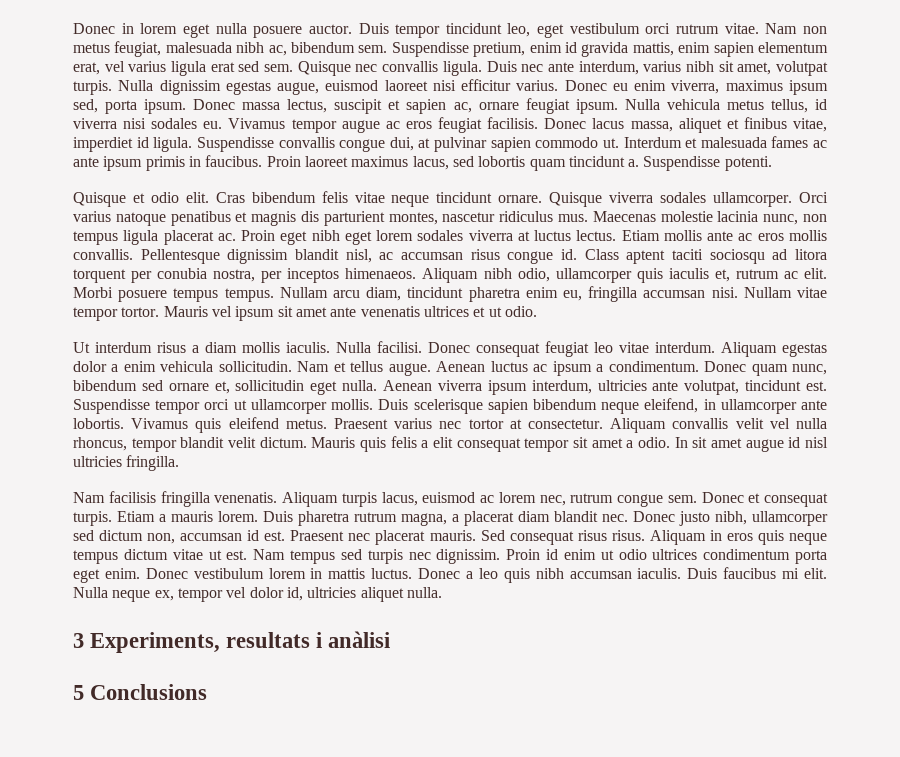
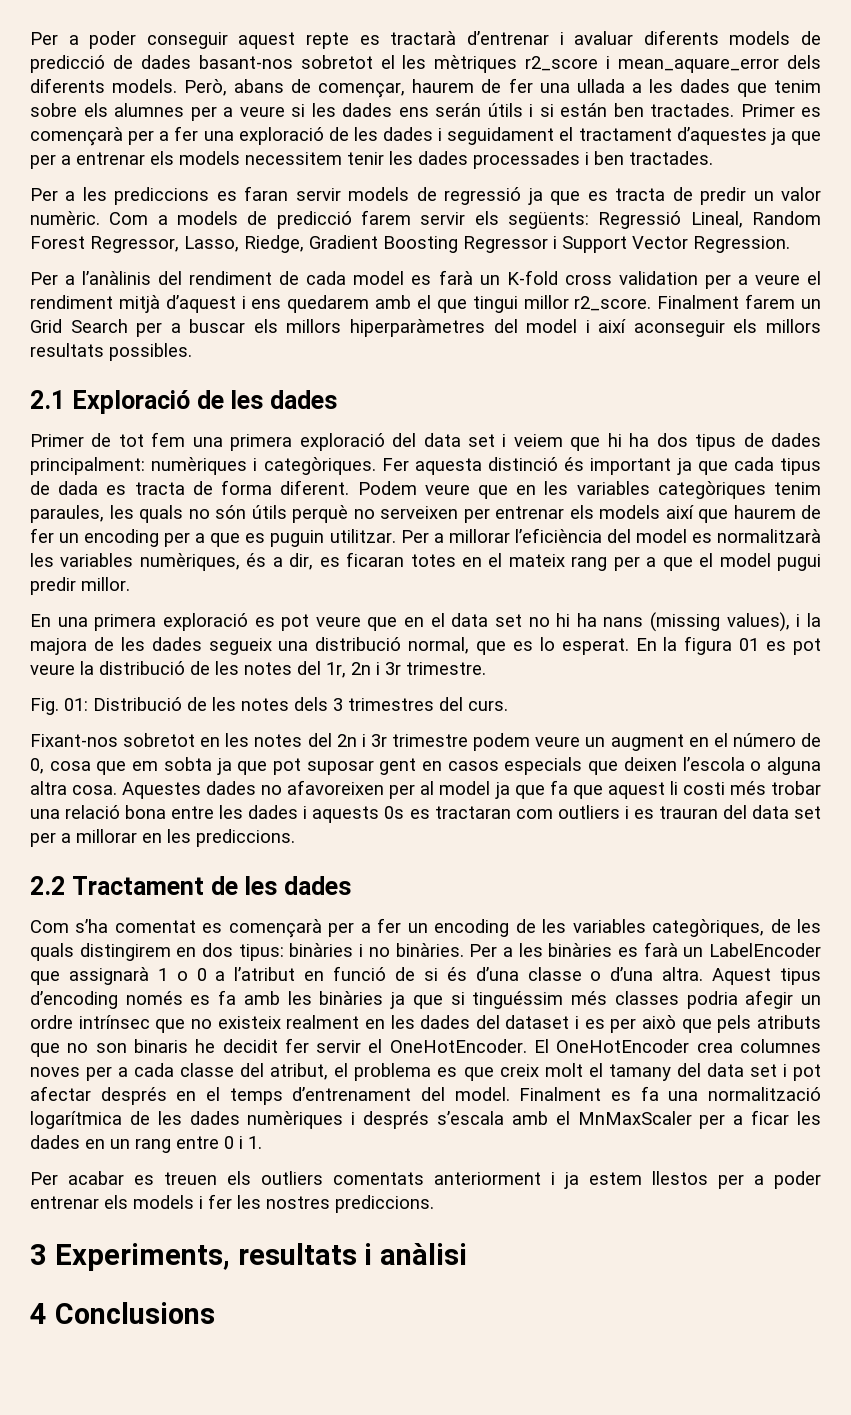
- Donec in lorem eget nulla posuere auctor. Duis tempor tincidunt leo, eget vestibulum orci rutrum vitae. Nam non metus feugiat, malesuada nibh ac, bibendum sem. Suspendisse pretium, enim id gravida mattis, enim sapien elementum erat, vel varius ligula erat sed sem. Quisque nec convallis ligula. Duis nec ante interdum, varius nibh sit amet, volutpat turpis. Nulla dignissim egestas augue, euismod laoreet nisi efficitur varius. Donec eu enim viverra, maximus ipsum sed, porta ipsum. Donec massa lectus, suscipit et sapien ac, ornare feugiat ipsum. Nulla vehicula metus tellus, id viverra nisi sodales eu. Vivamus tempor augue ac eros feugiat facilisis. Donec lacus massa, aliquet et finibus vitae, imperdiet id ligula. Suspendisse convallis congue dui, at pulvinar sapien commodo ut. Interdum et malesuada fames ac ante ipsum primis in faucibus. Proin laoreet maximus lacus, sed lobortis quam tincidunt a. Suspendisse potenti.
- Quisque et odio elit. Cras bibendum felis vitae neque tincidunt ornare. Quisque viverra sodales ullamcorper. Orci varius natoque penatibus et magnis dis parturient montes, nascetur ridiculus mus. Maecenas molestie lacinia nunc, non tempus ligula placerat ac. Proin eget nibh eget lorem sodales viverra at luctus lectus. Etiam mollis ante ac eros mollis convallis. Pellentesque dignissim blandit nisl, ac accumsan risus congue id. Class aptent taciti sociosqu ad litora torquent per conubia nostra, per inceptos himenaeos. Aliquam nibh odio, ullamcorper quis iaculis et, rutrum ac elit. Morbi posuere tempus tempus. Nullam arcu diam, tincidunt pharetra enim eu, fringilla accumsan nisi. Nullam vitae tempor tortor. Mauris vel ipsum sit amet ante venenatis ultrices et ut odio.
- Ut interdum risus a diam mollis iaculis. Nulla facilisi. Donec consequat feugiat leo vitae interdum. Aliquam egestas dolor a enim vehicula sollicitudin. Nam et tellus augue. Aenean luctus ac ipsum a condimentum. Donec quam nunc, bibendum sed ornare et, sollicitudin eget nulla. Aenean viverra ipsum interdum, ultricies ante volutpat, tincidunt est. Suspendisse tempor orci ut ullamcorper mollis. Duis scelerisque sapien bibendum neque eleifend, in ullamcorper ante lobortis. Vivamus quis eleifend metus. Praesent varius nec tortor at consectetur. Aliquam convallis velit vel nulla rhoncus, tempor blandit velit dictum. Mauris quis felis a elit consequat tempor sit amet a odio. In sit amet augue id nisl ultricies fringilla.
- Nam facilisis fringilla venenatis. Aliquam turpis lacus, euismod ac lorem nec, rutrum congue sem. Donec et consequat turpis. Etiam a mauris lorem. Duis pharetra rutrum magna, a placerat diam blandit nec. Donec justo nibh, ullamcorper sed dictum non, accumsan id est. Praesent nec placerat mauris. Sed consequat risus risus. Aliquam in eros quis neque tempus dictum vitae ut est. Nam tempus sed turpis nec dignissim. Proin id enim ut odio ultrices condimentum porta eget enim. Donec vestibulum lorem in mattis luctus. Donec a leo quis nibh accumsan iaculis. Duis faucibus mi elit. Nulla neque ex, tempor vel dolor id, ultricies aliquet nulla.
+ Per a poder conseguir aquest repte es tractarà d’entrenar i avaluar diferents models de predicció de dades basant-nos sobretot el les mètriques r2_score i mean_aquare_error dels diferents models. Però, abans de començar, haurem de fer una ullada a les dades que tenim sobre els alumnes per a veure si les dades ens serán útils i si están ben tractades. Primer es començarà per a fer una exploració de les dades i seguidament el tractament d’aquestes ja que per a entrenar els models necessitem tenir les dades processades i ben tractades.
+ Per a les prediccions es faran servir models de regressió ja que es tracta de predir un valor numèric. Com a models de predicció farem servir els següents: Regressió Lineal, Random Forest Regressor, Lasso, Riedge, Gradient Boosting Regressor i Support Vector Regression.
+ Per a l’anàlinis del rendiment de cada model es farà un K-fold cross validation per a veure el rendiment mitjà d’aquest i ens quedarem amb el que tingui millor r2_score. Finalment farem un Grid Search per a buscar els millors hiperparàmetres del model i així aconseguir els millors resultats possibles.
+ 2.1 Exploració de les dades
+ Primer de tot fem una primera exploració del data set i veiem que hi ha dos tipus de dades principalment: numèriques i categòriques. Fer aquesta distinció és important ja que cada tipus de dada es tracta de forma diferent. Podem veure que en les variables categòriques tenim paraules, les quals no són útils perquè no serveixen per entrenar els models així que haurem de fer un encoding per a que es puguin utilitzar. Per a millorar l’eficiència del model es normalitzarà les variables numèriques, és a dir, es ficaran totes en el mateix rang per a que el model pugui predir millor.
+ En una primera exploració es pot veure que en el data set no hi ha nans (missing values), i la majora de les dades segueix una distribució normal, que es lo esperat. En la figura 01 es pot veure la distribució de les notes del 1r, 2n i 3r trimestre.
+ Fig. 01: Distribució de les notes dels 3 trimestres del curs.
+ Fixant-nos sobretot en les notes del 2n i 3r trimestre podem veure un augment en el número de 0, cosa que em sobta ja que pot suposar gent en casos especials que deixen l’escola o alguna altra cosa. Aquestes dades no afavoreixen per al model ja que fa que aquest li costi més trobar una relació bona entre les dades i aquests 0s es tractaran com outliers i es trauran del data set per a millorar en les prediccions.
+ 2.2 Tractament de les dades
+ Com s’ha comentat es començarà per a fer un encoding de les variables categòriques, de les quals distingirem en dos tipus: binàries i no binàries. Per a les binàries es farà un LabelEncoder que assignarà 1 o 0 a l’atribut en funció de si és d’una classe o d’una altra. Aquest tipus d’encoding només es fa amb les binàries ja que si tinguéssim més classes podria afegir un ordre intrínsec que no existeix realment en les dades del dataset i es per això que pels atributs que no son binaris he decidit fer servir el OneHotEncoder. El OneHotEncoder crea columnes noves per a cada classe del atribut, el problema es que creix molt el tamany del data set i pot afectar després en el temps d’entrenament del model. Finalment es fa una normalització logarítmica de les dades numèriques i després s’escala amb el MnMaxScaler per a ficar les dades en un rang entre 0 i 1.
+ Per acabar es treuen els outliers comentats anteriorment i ja estem llestos per a poder entrenar els models i fer les nostres prediccions.
- 5 Conclusions
+ 4 Conclusions

